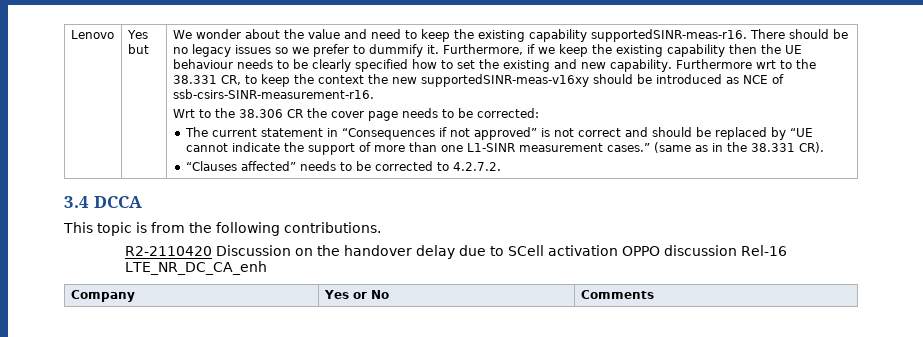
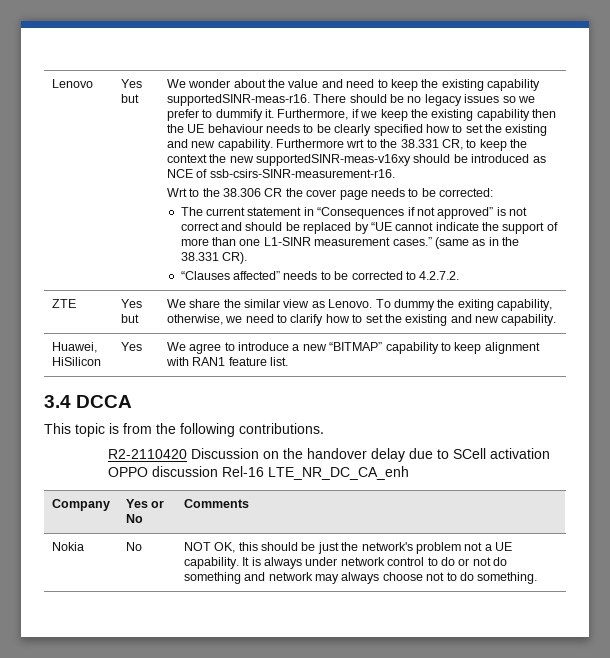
+ ZTE | Yes but | We share the similar view as Lenovo. To dummy the exiting capability, otherwise, we need to clarify how to set the existing and new capability.
+ Huawei, HiSilicon | Yes | We agree to introduce a new “BITMAP” capability to keep alignment with RAN1 feature list.
+ Nokia | No | NOT OK, this should be just the network's problem not a UE capability. It is always under network control to do or not do something and network may always choose not to do something.

